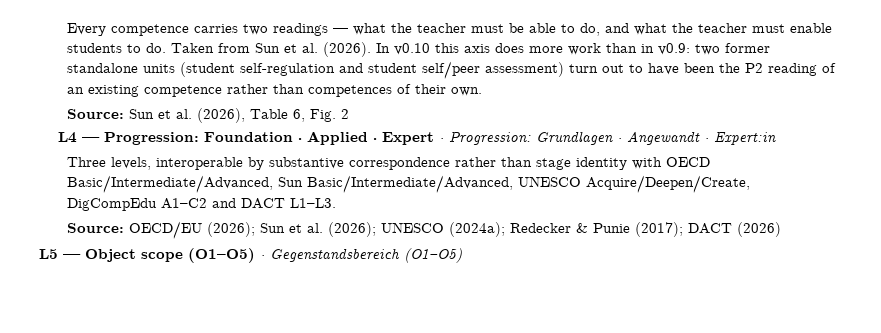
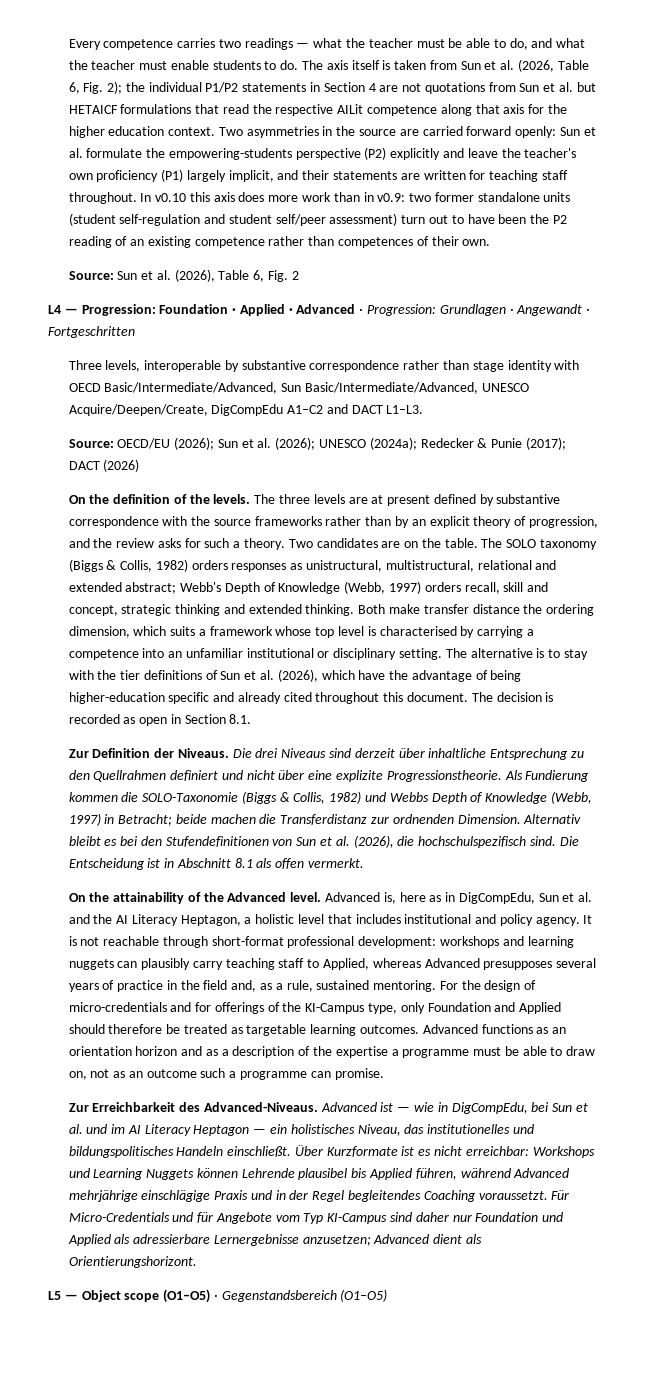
- Taken from Sun et al. (2026).
+ The axis itself is taken from Sun et al. (2026, Table 6, Fig. 2); the individual P1/P2 statements in Section 4 are not quotations from Sun et al. but HETAICF formulations that read the respective AILit competence along that axis for the higher education context. Two asymmetries in the source are carried forward openly: Sun et al. formulate the empowering-students perspective (P2) explicitly and leave the teacher's own proficiency (P1) largely implicit, and their statements are written for teaching staff throughout.
- L4 — Progression: Foundation · Applied · Expert · Progression: Grundlagen · Angewandt · Expert:in
+ L4 — Progression: Foundation · Applied · Advanced · Progression: Grundlagen · Angewandt · Fortgeschritten
+ On the definition of the levels. The three levels are at present defined by substantive correspondence with the source frameworks rather than by an explicit theory of progression, and the review asks for such a theory. Two candidates are on the table. The SOLO taxonomy (Biggs & Collis, 1982) orders responses as unistructural, multistructural, relational and extended abstract; Webb's Depth of Knowledge (Webb, 1997) orders recall, skill and concept, strategic thinking and extended thinking. Both make transfer distance the ordering dimension, which suits a framework whose top level is characterised by carrying a competence into an unfamiliar institutional or disciplinary setting. The alternative is to stay with the tier definitions of Sun et al. (2026), which have the advantage of being higher-education specific and already cited throughout this document. The decision is recorded as open in Section 8.1.
+ Zur Definition der Niveaus. Die drei Niveaus sind derzeit über inhaltliche Entsprechung zu den Quellrahmen definiert und nicht über eine explizite Progressionstheorie. Als Fundierung kommen die SOLO-Taxonomie (Biggs & Collis, 1982) und Webbs Depth of Knowledge (Webb, 1997) in Betracht; beide machen die Transferdistanz zur ordnenden Dimension. Alternativ bleibt es bei den Stufendefinitionen von Sun et al. (2026), die hochschulspezifisch sind. Die Entscheidung ist in Abschnitt 8.1 als offen vermerkt.
+ On the attainability of the Advanced level. Advanced is, here as in DigCompEdu, Sun et al. and the AI Literacy Heptagon, a holistic level that includes institutional and policy agency. It is not reachable through short-format professional development: workshops and learning nuggets can plausibly carry teaching staff to Applied, whereas Advanced presupposes several years of practice in the field and, as a rule, sustained mentoring. For the design of micro-credentials and for offerings of the KI-Campus type, only Foundation and Applied should therefore be treated as targetable learning outcomes. Advanced functions as an orientation horizon and as a description of the expertise a programme must be able to draw on, not as an outcome such a programme can promise.
+ Zur Erreichbarkeit des Advanced-Niveaus. Advanced ist — wie in DigCompEdu, bei Sun et al. und im AI Literacy Heptagon — ein holistisches Niveau, das institutionelles und bildungspolitisches Handeln einschließt. Über Kurzformate ist es nicht erreichbar: Workshops und Learning Nuggets können Lehrende plausibel bis Applied führen, während Advanced mehrjährige einschlägige Praxis und in der Regel begleitendes Coaching voraussetzt. Für Micro-Credentials und für Angebote vom Typ KI-Campus sind daher nur Foundation und Applied als adressierbare Lernergebnisse anzusetzen; Advanced dient als Orientierungshorizont.

